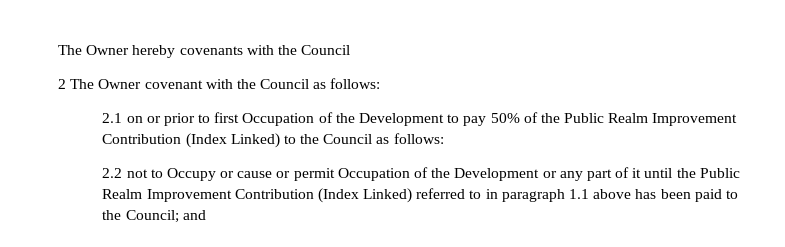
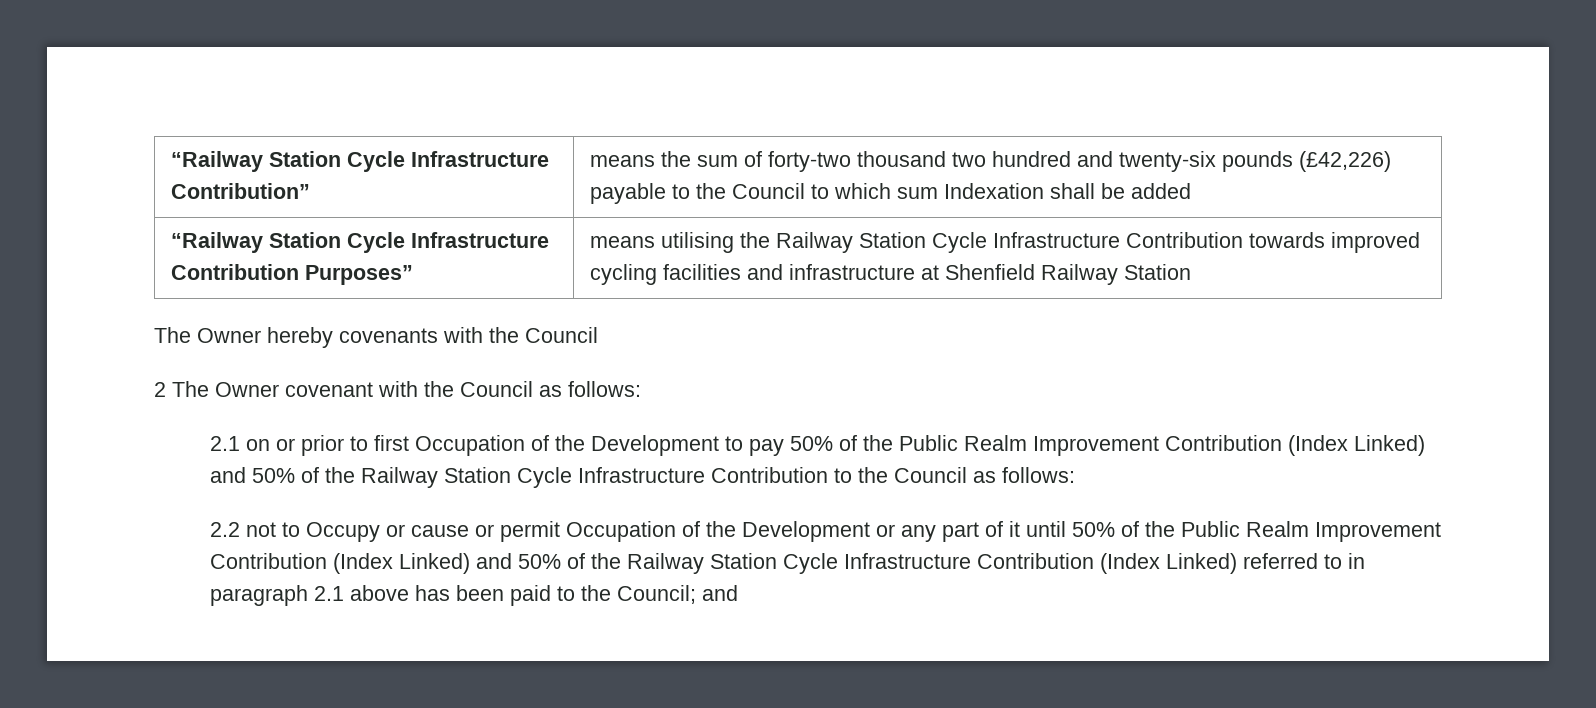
+ “Railway Station Cycle Infrastructure Contribution” | means the sum of forty-two thousand two hundred and twenty-six pounds (£42,226) payable to the Council to which sum Indexation shall be added
+ “Railway Station Cycle Infrastructure Contribution Purposes” | means utilising the Railway Station Cycle Infrastructure Contribution towards improved cycling facilities and infrastructure at Shenfield Railway Station
- 2.1 on or prior to first Occupation of the Development to pay 50% of the Public Realm Improvement Contribution (Index Linked) to the Council as follows:
+ 2.1 on or prior to first Occupation of the Development to pay 50% of the Public Realm Improvement Contribution (Index Linked) and 50% of the Railway Station Cycle Infrastructure Contribution to the Council as follows:
- 2.2 not to Occupy or cause or permit Occupation of the Development or any part of it until the Public Realm Improvement Contribution (Index Linked) referred to in paragraph 1.1 above has been paid to the Council; and
+ 2.2 not to Occupy or cause or permit Occupation of the Development or any part of it until 50% of the Public Realm Improvement Contribution (Index Linked) and 50% of the Railway Station Cycle Infrastructure Contribution (Index Linked) referred to in paragraph 2.1 above has been paid to the Council; and

